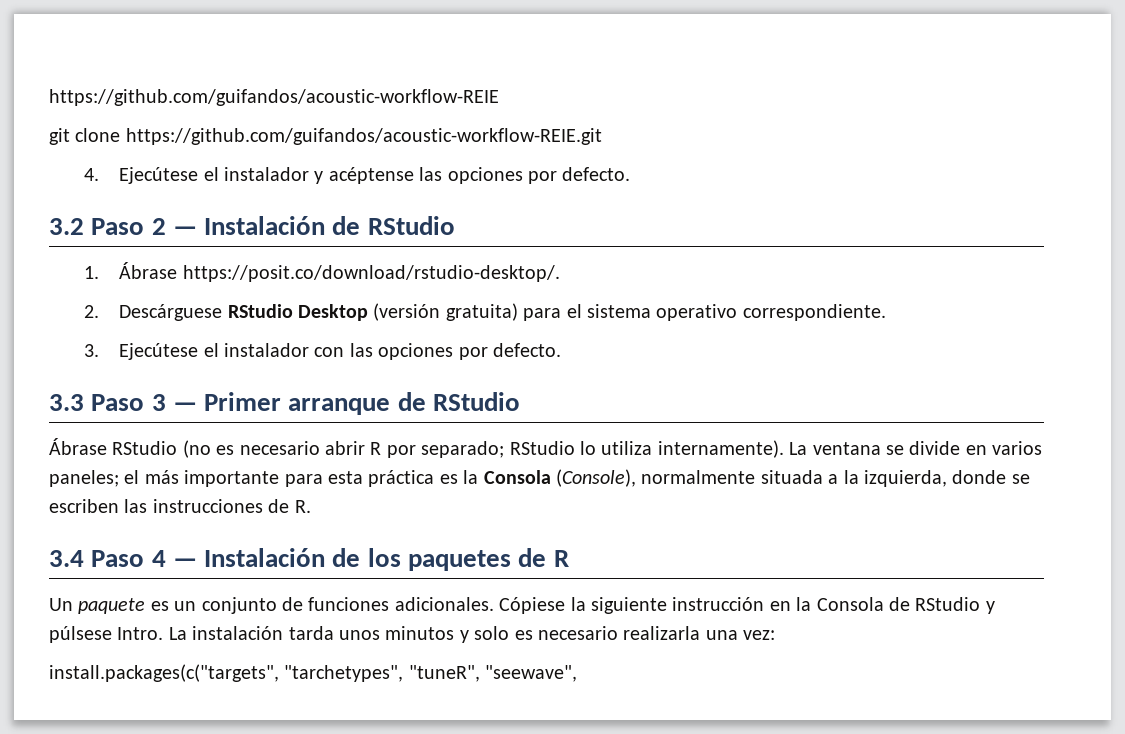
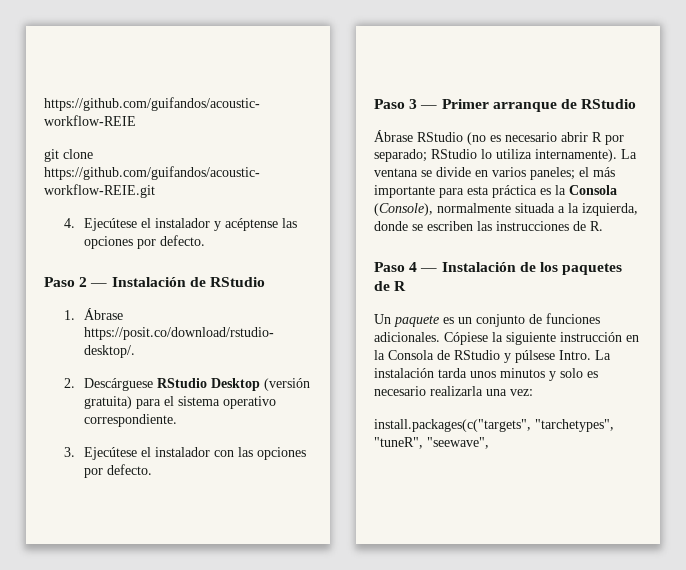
- 3.2 Paso 2 — Instalación de RStudio
+ Paso 2 — Instalación de RStudio
- 3.3 Paso 3 — Primer arranque de RStudio
+ Paso 3 — Primer arranque de RStudio
- 3.4 Paso 4 — Instalación de los paquetes de R
+ Paso 4 — Instalación de los paquetes de R

